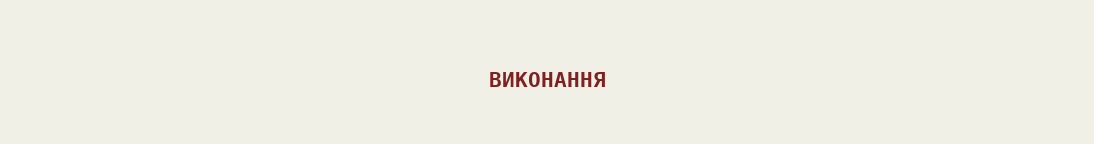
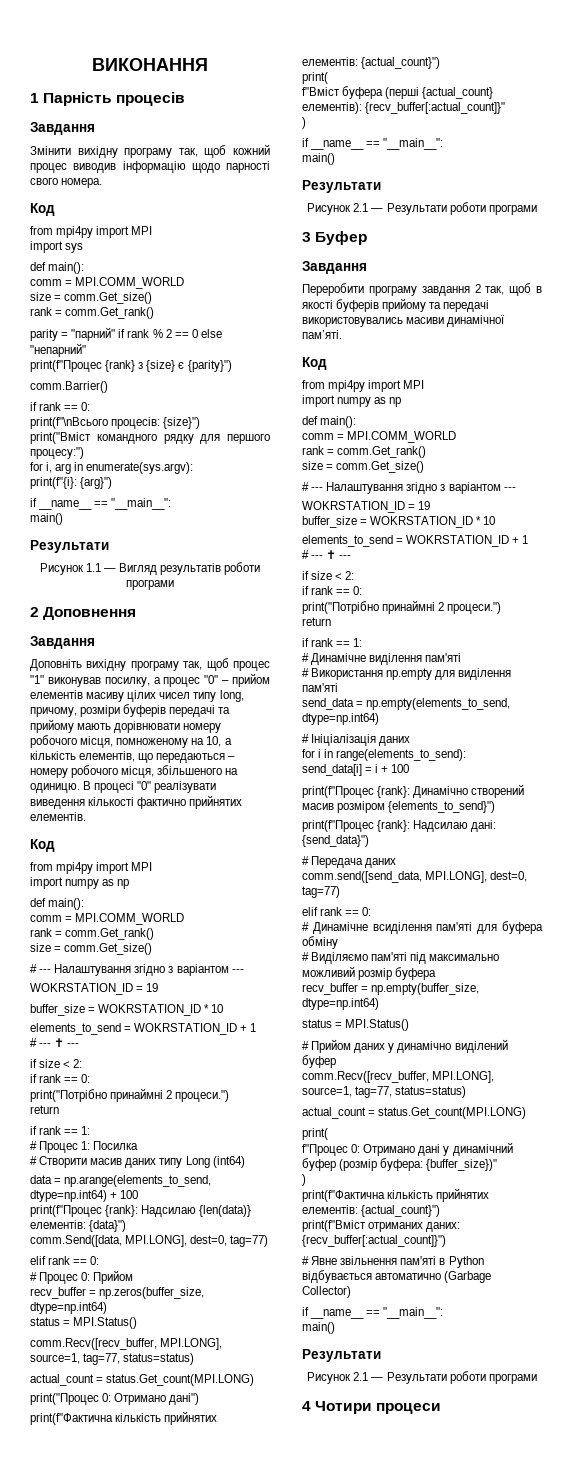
+ 1 Парність процесів
+ Завдання
+ Змінити вихідну програму так, щоб кожний процес виводив інформацію щодо парності свого номера.
+ Код
+ from mpi4py import MPI
+ import sys
+ def main():
+ comm = MPI.COMM_WORLD
+ size = comm.Get_size()
+ rank = comm.Get_rank()
+ parity = "парний" if rank % 2 == 0 else "непарний"
+ print(f"Процес {rank} з {size} є {parity}")
+ comm.Barrier()
+ if rank == 0:
+ print(f"\nВсього процесів: {size}")
+ print("Вміст командного рядку для першого процесу:")
+ for i, arg in enumerate(sys.argv):
+ print(f"{i}: {arg}")
+ if __name__ == "__main__":
+ main()
+ Результати
+ Рисунок 1.1 — Вигляд результатів роботи програми
+ 2 Доповнення
+ Завдання
+ Доповніть вихідну програму так, щоб процес "1" виконував посилку, а процес "0" – прийом елементів масиву цілих чисел типу long, причому, розміри буферів передачі та прийому мають дорівнювати номеру робочого місця, помноженому на 10, а кількість елементів, що передаються – номеру робочого місця, збільшеного на одиницю. В процесі "0" реалізувати виведення кількості фактично прийнятих елементів.
+ Код
+ from mpi4py import MPI
+ import numpy as np
+ def main():
+ comm = MPI.COMM_WORLD
+ rank = comm.Get_rank()
+ size = comm.Get_size()
+ # --- Налаштування згідно з варіантом ---
+ WOKRSTATION_ID = 19
+ buffer_size = WOKRSTATION_ID * 10
+ elements_to_send = WOKRSTATION_ID + 1
+ # --- ✝ ---
+ if size < 2:
+ if rank == 0:
+ print("Потрібно принаймні 2 процеси.")
+ return
+ if rank == 1:
+ # Процес 1: Посилка
+ # Створити масив даних типу Long (int64)
+ data = np.arange(elements_to_send, dtype=np.int64) + 100
+ print(f"Процес {rank}: Надсилаю {len(data)} елементів: {data}")
+ comm.Send([data, MPI.LONG], dest=0, tag=77)
+ elif rank == 0:
+ # Процес 0: Прийом
+ recv_buffer = np.zeros(buffer_size, dtype=np.int64)
+ status = MPI.Status()
+ comm.Recv([recv_buffer, MPI.LONG], source=1, tag=77, status=status)
+ actual_count = status.Get_count(MPI.LONG)
+ print("Процес 0: Отримано дані")
+ print(f"Фактична кількість прийнятих елементів: {actual_count}")
+ print(
+ f"Вміст буфера (перші {actual_count} елементів): {recv_buffer[:actual_count]}"
+ )
+ if __name__ == "__main__":
+ main()
+ Результати
+ Рисунок 2.1 — Результати роботи програми
+ 3 Буфер
+ Завдання
+ Переробити програму завдання 2 так, щоб в якості буферів прийому та передачі використовувались масиви динамічної пам’яті.
+ Код
+ from mpi4py import MPI
+ import numpy as np
+ def main():
+ comm = MPI.COMM_WORLD
+ rank = comm.Get_rank()
+ size = comm.Get_size()
+ # --- Налаштування згідно з варіантом ---
+ WOKRSTATION_ID = 19
+ buffer_size = WOKRSTATION_ID * 10
+ elements_to_send = WOKRSTATION_ID + 1
+ # --- ✝ ---
+ if size < 2:
+ if rank == 0:
+ print("Потрібно принаймні 2 процеси.")
+ return
+ if rank == 1:
+ # Динамічне виділення пам'яті
+ # Використання np.empty для виділення пам'яті
+ send_data = np.empty(elements_to_send, dtype=np.int64)
+ # Ініціалізація даних
+ for i in range(elements_to_send):
+ send_data[i] = i + 100
+ print(f"Процес {rank}: Динамічно створений масив розміром {elements_to_send}")
+ print(f"Процес {rank}: Надсилаю дані: {send_data}")
+ # Передача даних
+ comm.send([send_data, MPI.LONG], dest=0, tag=77)
+ elif rank == 0:
+ # Динамічне всиділення пам'яті для буфера обміну
+ # Виділяємо пам'яті під максимально можливий розмір буфера
+ recv_buffer = np.empty(buffer_size, dtype=np.int64)
+ status = MPI.Status()
+ # Прийом даних у динамічно виділений буфер
+ comm.Recv([recv_buffer, MPI.LONG], source=1, tag=77, status=status)
+ actual_count = status.Get_count(MPI.LONG)
+ print(
+ f"Процес 0: Отримано дані у динамічний буфер (розмір буфера: {buffer_size})"
+ )
+ print(f"Фактична кількість прийнятих елементів: {actual_count}")
+ print(f"Вміст отриманих даних: {recv_buffer[:actual_count]}")
+ # Явне звільнення пам'яті в Python відбувається автоматично (Garbage Collector)
+ if __name__ == "__main__":
+ main()
+ Результати
+ Рисунок 2.1 — Результати роботи програми
+ 4 Чотири процеси

